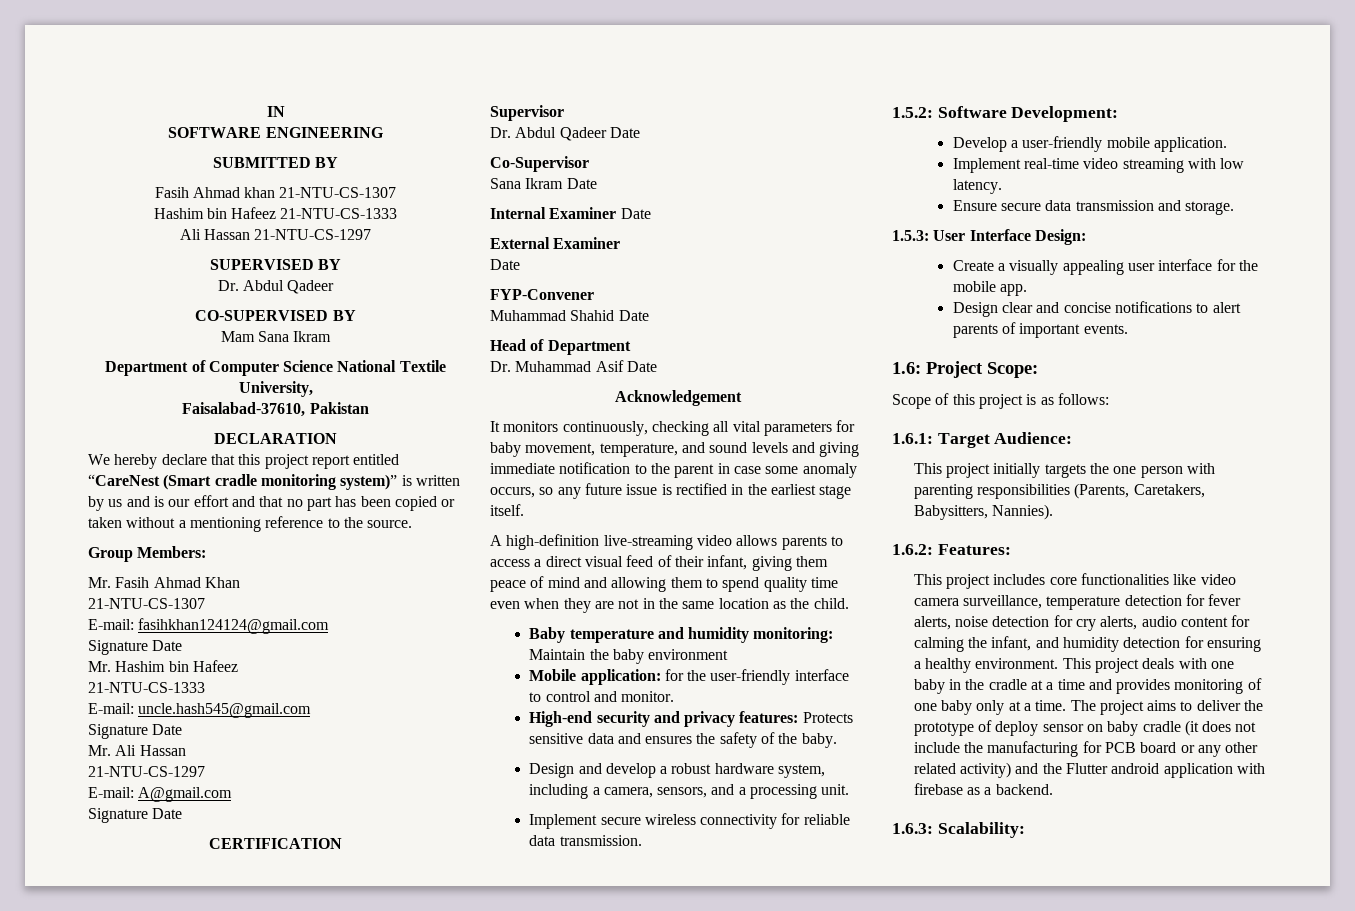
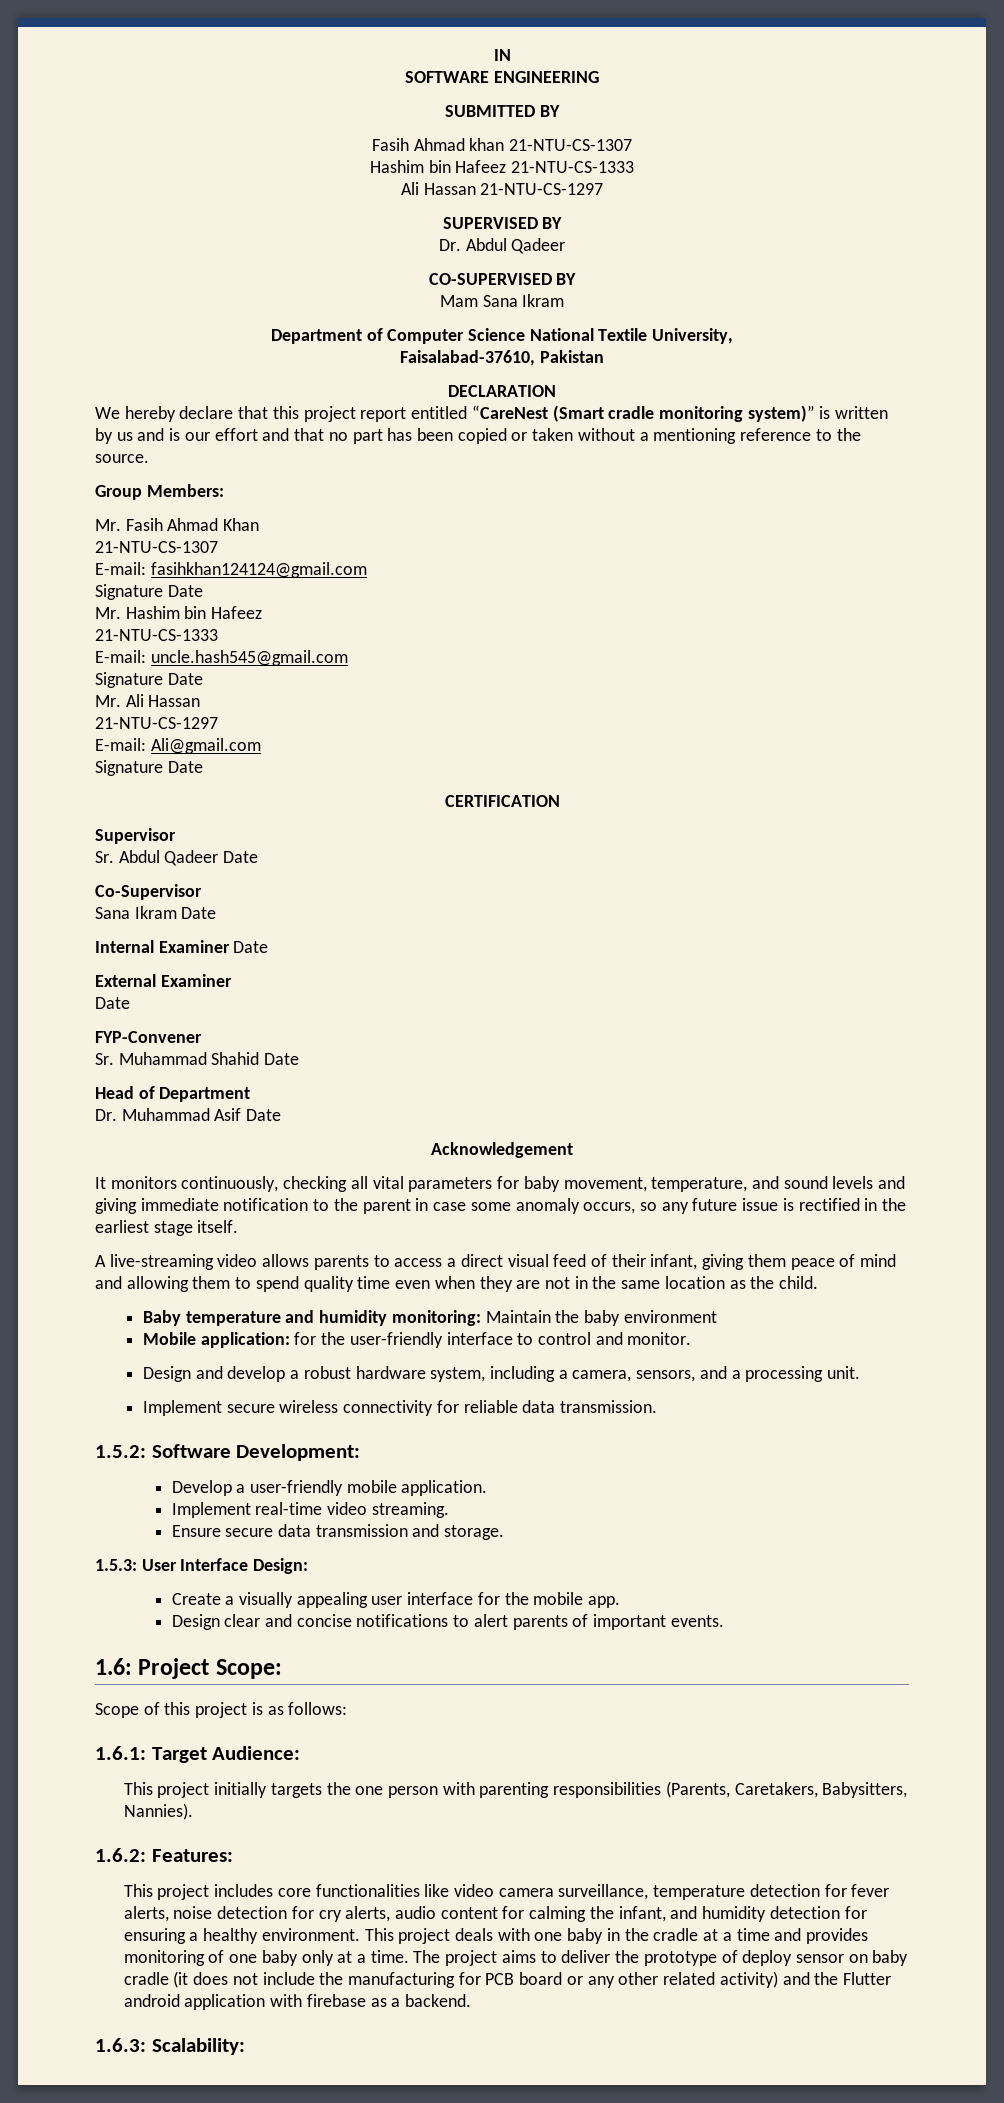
- E-mail: A@gmail.com
+ E-mail: Ali@gmail.com
- Dr. Abdul Qadeer Date
+ Sr. Abdul Qadeer Date
- Muhammad Shahid Date
+ Sr. Muhammad Shahid Date
- A high-definition live-streaming video allows parents to access a direct visual feed of their infant, giving them peace of mind and allowing them to spend quality time even when they are not in the same location as the child.
+ A live-streaming video allows parents to access a direct visual feed of their infant, giving them peace of mind and allowing them to spend quality time even when they are not in the same location as the child.
- High-end security and privacy features: Protects sensitive data and ensures the safety of the baby.
- Implement real-time video streaming with low latency.
+ Implement real-time video streaming.

